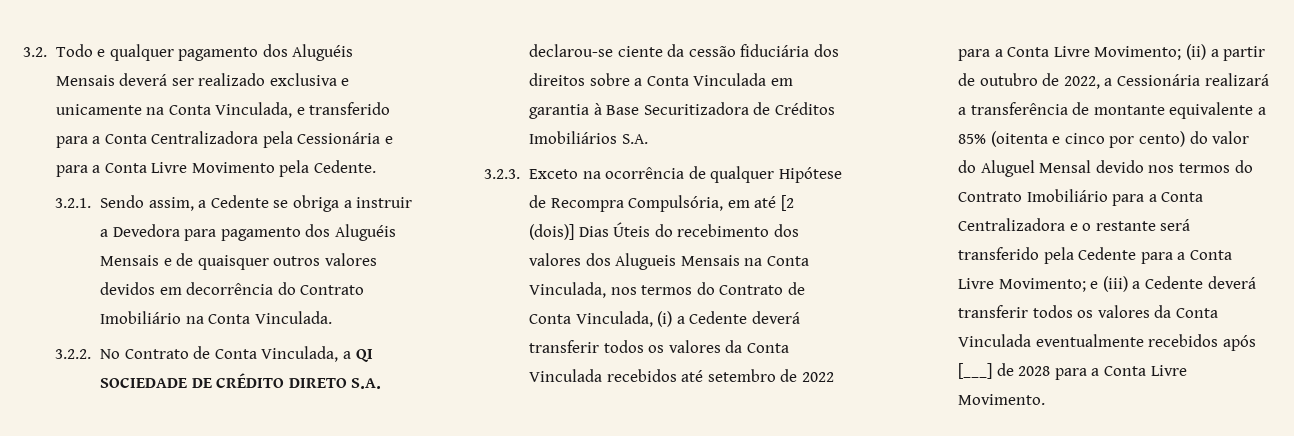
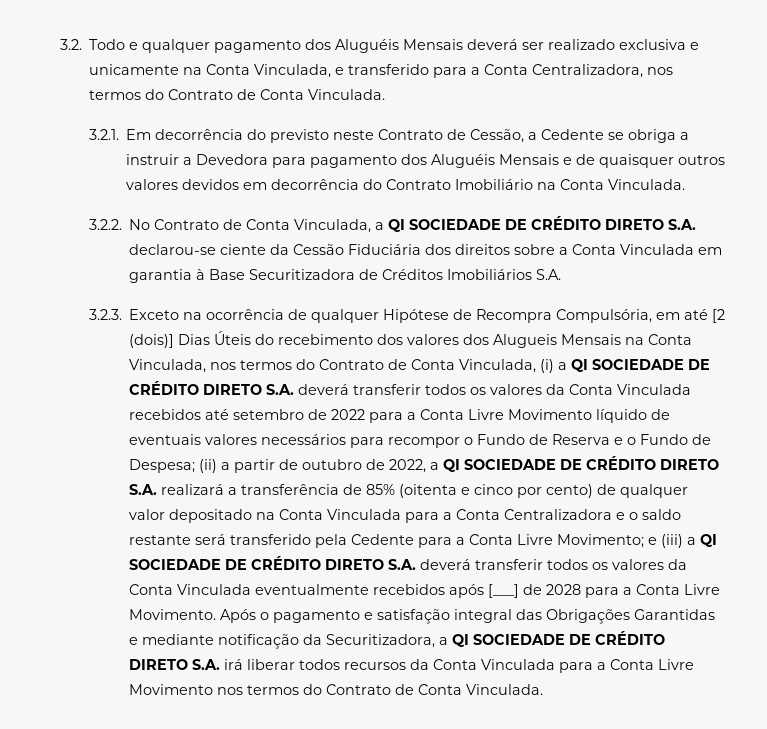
- 3.2. Todo e qualquer pagamento dos Aluguéis Mensais deverá ser realizado exclusiva e unicamente na Conta Vinculada, e transferido para a Conta Centralizadora pela Cessionária e para a Conta Livre Movimento pela Cedente.
- 3.2.1. Sendo assim, a Cedente se obriga a instruir a Devedora para pagamento dos Aluguéis Mensais e de quaisquer outros valores devidos em decorrência do Contrato Imobiliário na Conta Vinculada.
+ 3.2. Todo e qualquer pagamento dos Aluguéis Mensais deverá ser realizado exclusiva e unicamente na Conta Vinculada, e transferido para a Conta Centralizadora, nos termos do Contrato de Conta Vinculada.
+ 3.2.1. Em decorrência do previsto neste Contrato de Cessão, a Cedente se obriga a instruir a Devedora para pagamento dos Aluguéis Mensais e de quaisquer outros valores devidos em decorrência do Contrato Imobiliário na Conta Vinculada.
- 3.2.2. No Contrato de Conta Vinculada, a QI SOCIEDADE DE CRÉDITO DIRETO S.A. declarou-se ciente da cessão fiduciária dos direitos sobre a Conta Vinculada em garantia à Base Securitizadora de Créditos Imobiliários S.A.
+ 3.2.2. No Contrato de Conta Vinculada, a QI SOCIEDADE DE CRÉDITO DIRETO S.A. declarou-se ciente da Cessão Fiduciária dos direitos sobre a Conta Vinculada em garantia à Base Securitizadora de Créditos Imobiliários S.A.
- 3.2.3. Exceto na ocorrência de qualquer Hipótese de Recompra Compulsória, em até [2 (dois)] Dias Úteis do recebimento dos valores dos Alugueis Mensais na Conta Vinculada, nos termos do Contrato de Conta Vinculada, (i) a Cedente deverá transferir todos os valores da Conta Vinculada recebidos até setembro de 2022 para a Conta Livre Movimento;
+ 3.2.3. Exceto na ocorrência de qualquer Hipótese de Recompra Compulsória, em até [2 (dois)] Dias Úteis do recebimento dos valores dos Alugueis Mensais na Conta Vinculada, nos termos do Contrato de Conta Vinculada, (i) a QI SOCIEDADE DE CRÉDITO DIRETO S.A. deverá transferir todos os valores da Conta Vinculada recebidos até setembro de 2022 para a Conta Livre Movimento líquido de eventuais valores necessários para recompor o Fundo de Reserva e o Fundo de Despesa;
- (ii) a partir de outubro de 2022, a Cessionária realizará a transferência de montante equivalente a 85% (oitenta e cinco por cento) do valor do Aluguel Mensal devido nos termos do Contrato Imobiliário para a Conta Centralizadora e o restante será transferido pela Cedente para a Conta Livre Movimento;
+ (ii) a partir de outubro de 2022, a QI SOCIEDADE DE CRÉDITO DIRETO S.A. realizará a transferência de 85% (oitenta e cinco por cento) de qualquer valor depositado na Conta Vinculada para a Conta Centralizadora e o saldo restante será transferido pela Cedente para a Conta Livre Movimento;
- e (iii) a Cedente deverá transferir todos os valores da Conta Vinculada eventualmente recebidos após [___] de 2028 para a Conta Livre Movimento.
+ e (iii) a QI SOCIEDADE DE CRÉDITO DIRETO S.A. deverá transferir todos os valores da Conta Vinculada eventualmente recebidos após [___] de 2028 para a Conta Livre Movimento.
+ Após o pagamento e satisfação integral das Obrigações Garantidas e mediante notificação da Securitizadora, a QI SOCIEDADE DE CRÉDITO DIRETO S.A. irá liberar todos recursos da Conta Vinculada para a Conta Livre Movimento nos termos do Contrato de Conta Vinculada.

